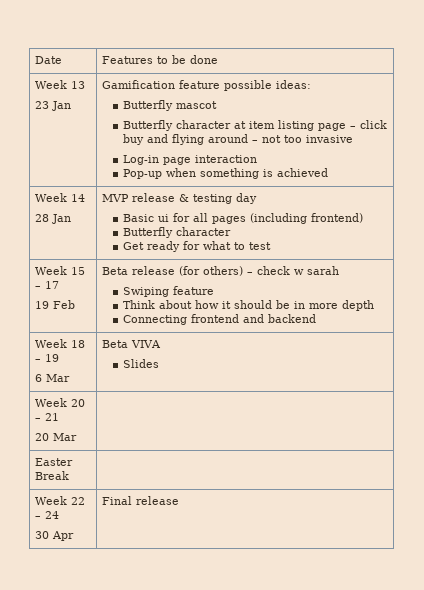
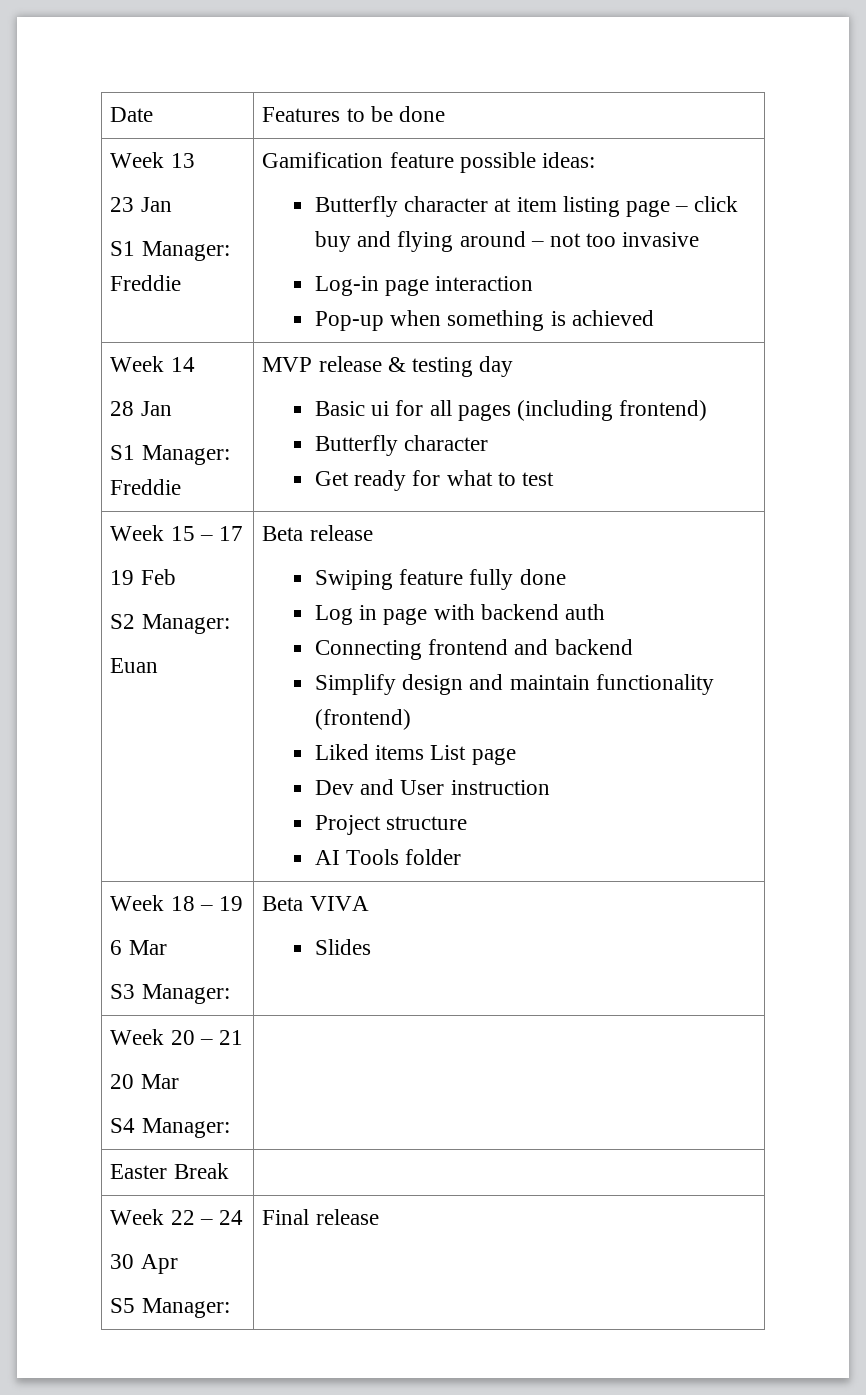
  Week 13
- 23 Jan | Gamification feature possible ideas:
- Butterfly mascot
+ 23 Jan
+ S1 Manager: Freddie | Gamification feature possible ideas:
  Week 14
- 28 Jan | MVP release & testing day
+ 28 Jan
+ S1 Manager: Freddie | MVP release & testing day
+ S2 Manager:
+ Euan
- Beta release (for others) – check w sarah
- Swiping feature
- Think about how it should be in more depth
+ Beta release
+ Swiping feature fully done
+ Log in page with backend auth
  Connecting frontend and backend
+ Simplify design and maintain functionality (frontend)
+ Liked items List page
+ Dev and User instruction
+ Project structure
+ AI Tools folder
  Week 18 – 19
- 6 Mar | Beta VIVA
+ 6 Mar
+ S3 Manager: | Beta VIVA
  Week 20 – 21
- 20 Mar |
+ 20 Mar
+ S4 Manager: |
  Week 22 – 24
- 30 Apr | Final release
+ 30 Apr
+ S5 Manager: | Final release

